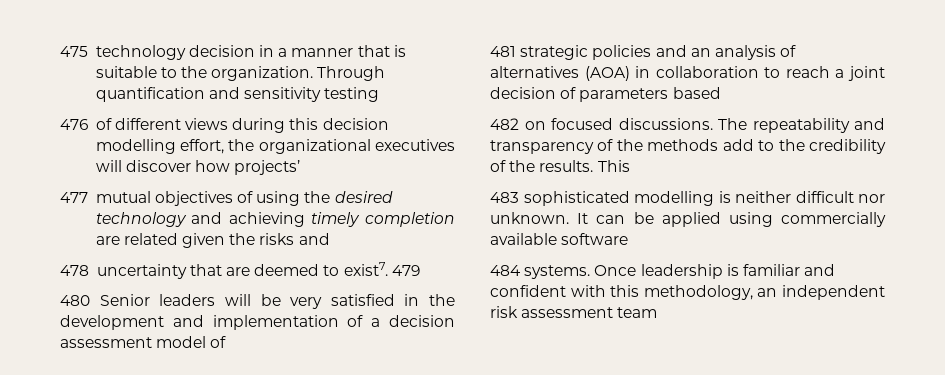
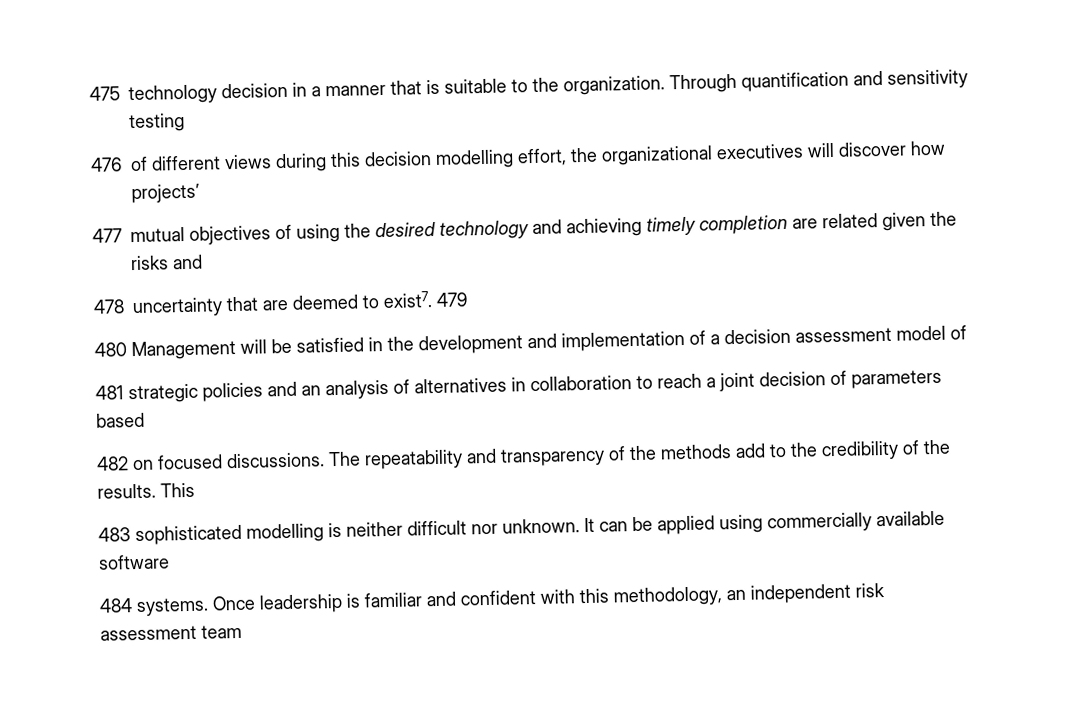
- 480 Senior leaders will be very satisfied in the development and implementation of a decision assessment model of
+ 480 Management will be satisfied in the development and implementation of a decision assessment model of
- 481 strategic policies and an analysis of alternatives (AOA) in collaboration to reach a joint decision of parameters based
+ 481 strategic policies and an analysis of alternatives in collaboration to reach a joint decision of parameters based

